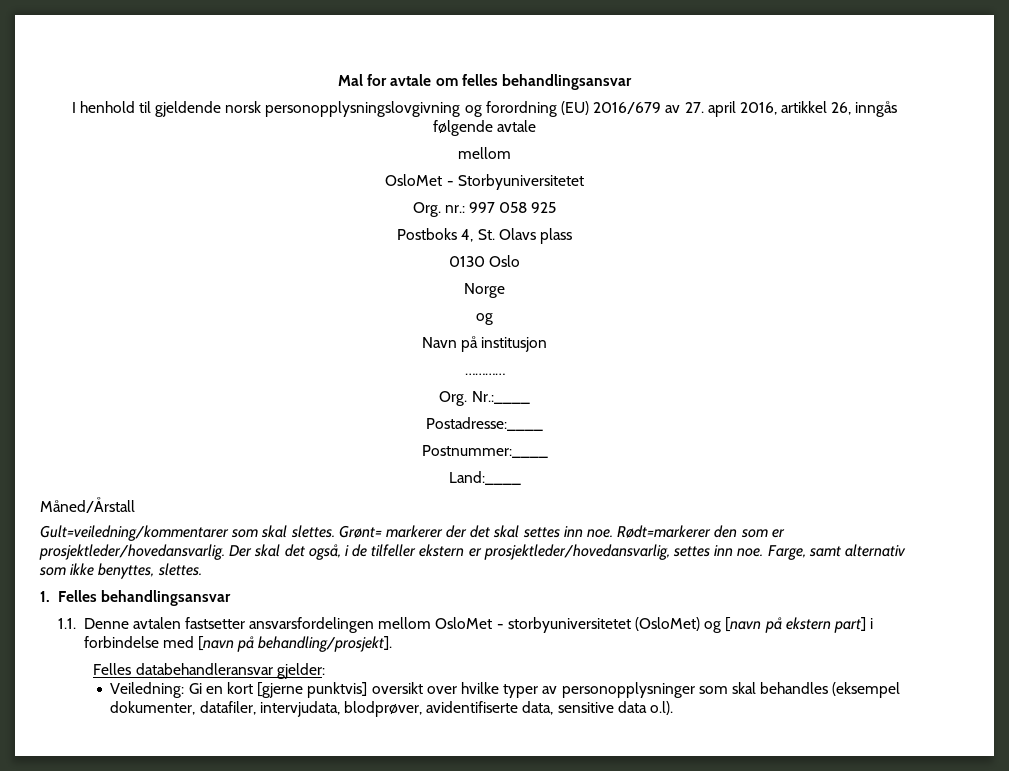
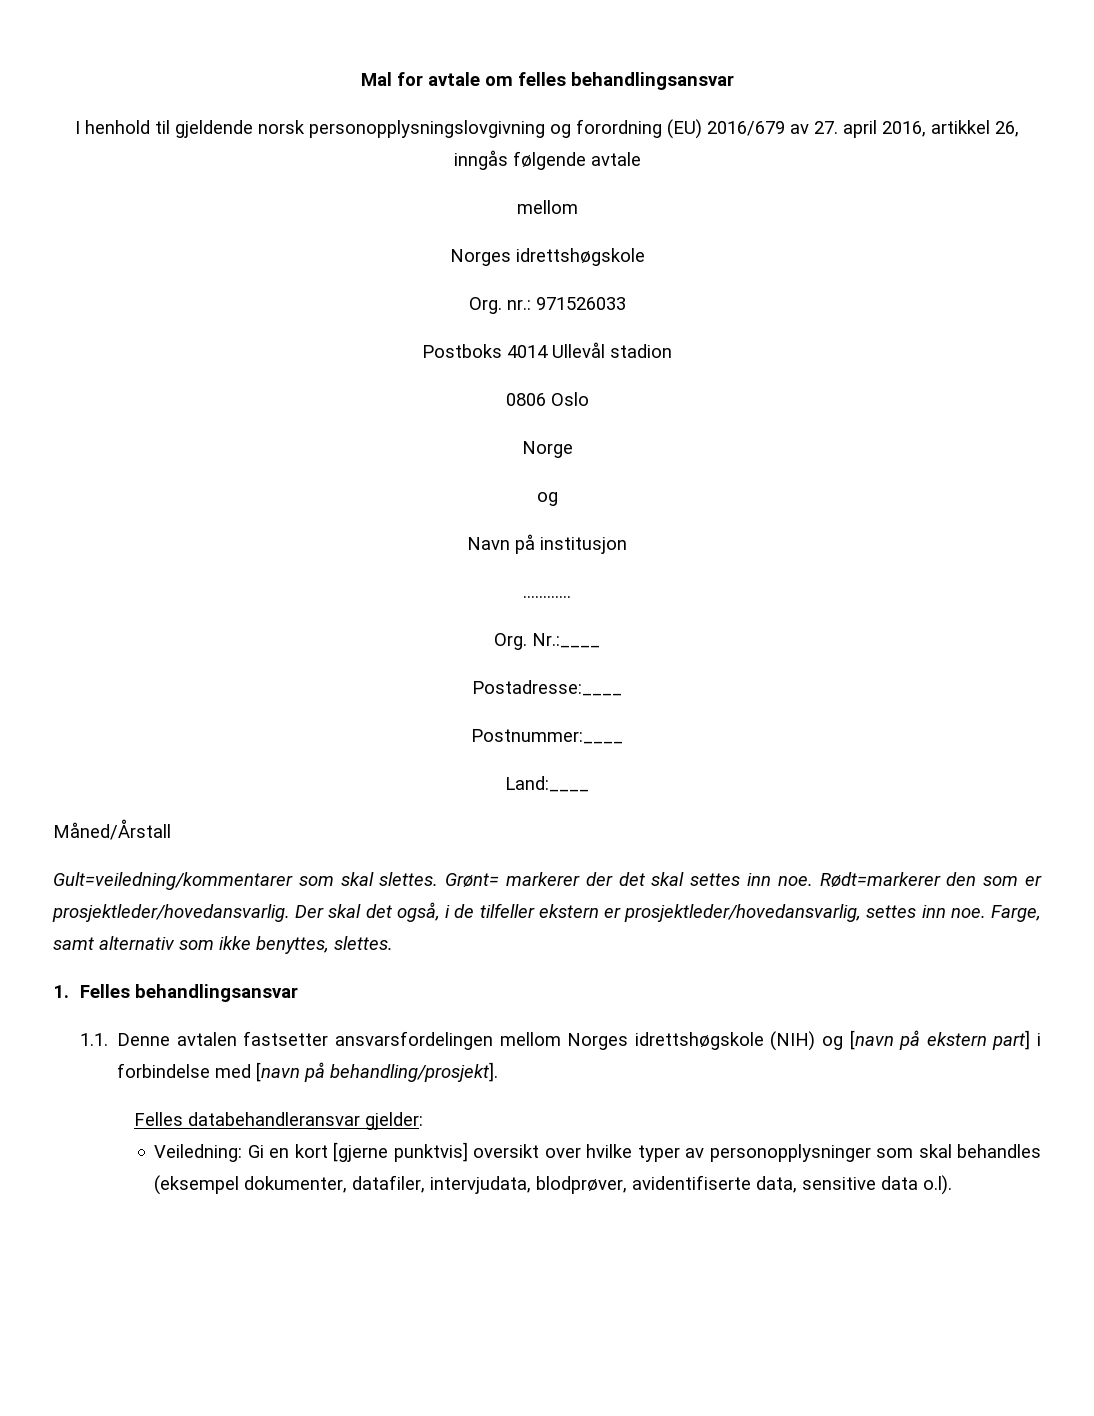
  I henhold til gjeldende norsk personopplysningslovgivning og forordning (EU) 2016/679 av 27. april 2016, artikkel 26, inngås følgende avtale
  mellom
- OsloMet - Storbyuniversitetet
+ Norges idrettshøgskole
- Org. nr.: 997 058 925
- Postboks 4, St. Olavs plass
- 0130 Oslo
+ Org. nr.: 971526033
+ Postboks 4014 Ullevål stadion
+ 0806 Oslo
- 1.1. Denne avtalen fastsetter ansvarsfordelingen mellom OsloMet - storbyuniversitetet (OsloMet) og [navn på ekstern part] i forbindelse med [navn på behandling/prosjekt].
+ 1.1. Denne avtalen fastsetter ansvarsfordelingen mellom Norges idrettshøgskole (NIH) og [navn på ekstern part] i forbindelse med [navn på behandling/prosjekt].

